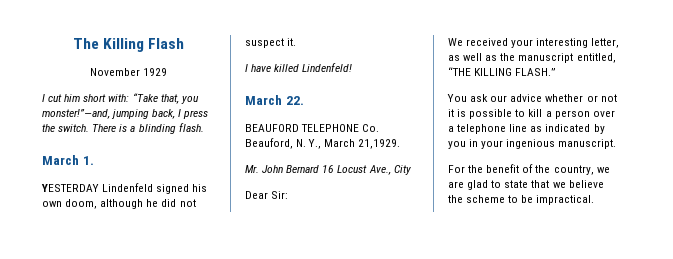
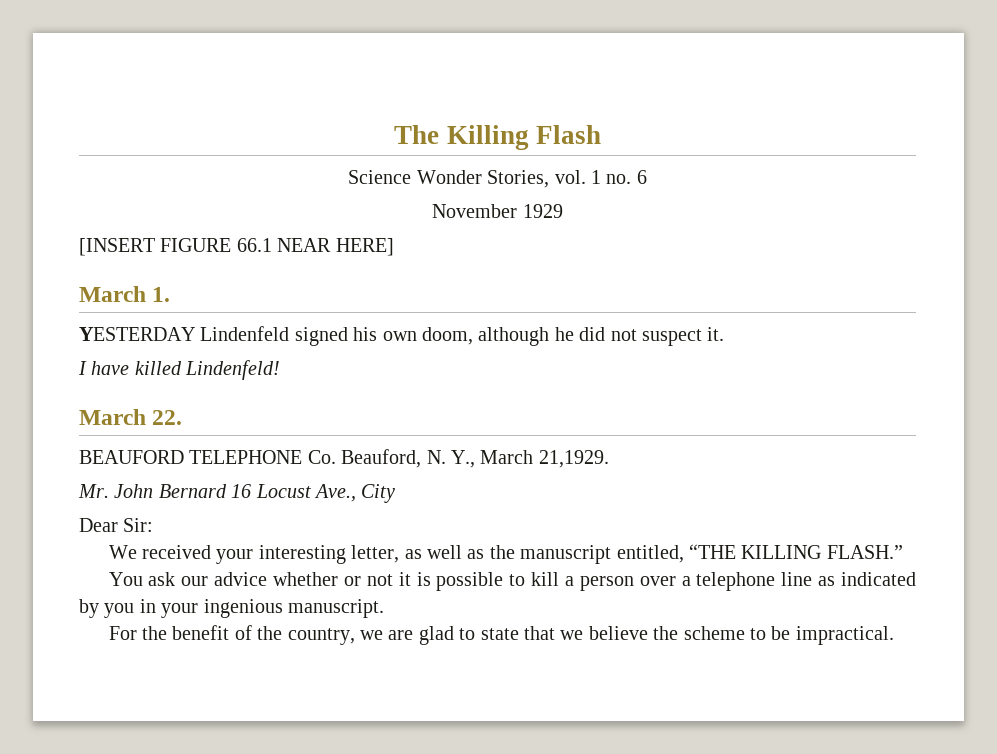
+ Science Wonder Stories, vol. 1 no. 6
  November 1929
- I cut him short with: “Take that, you monster!”—and, jumping back, I press the switch. There is a blinding flash.
+ [INSERT FIGURE 66.1 NEAR HERE]

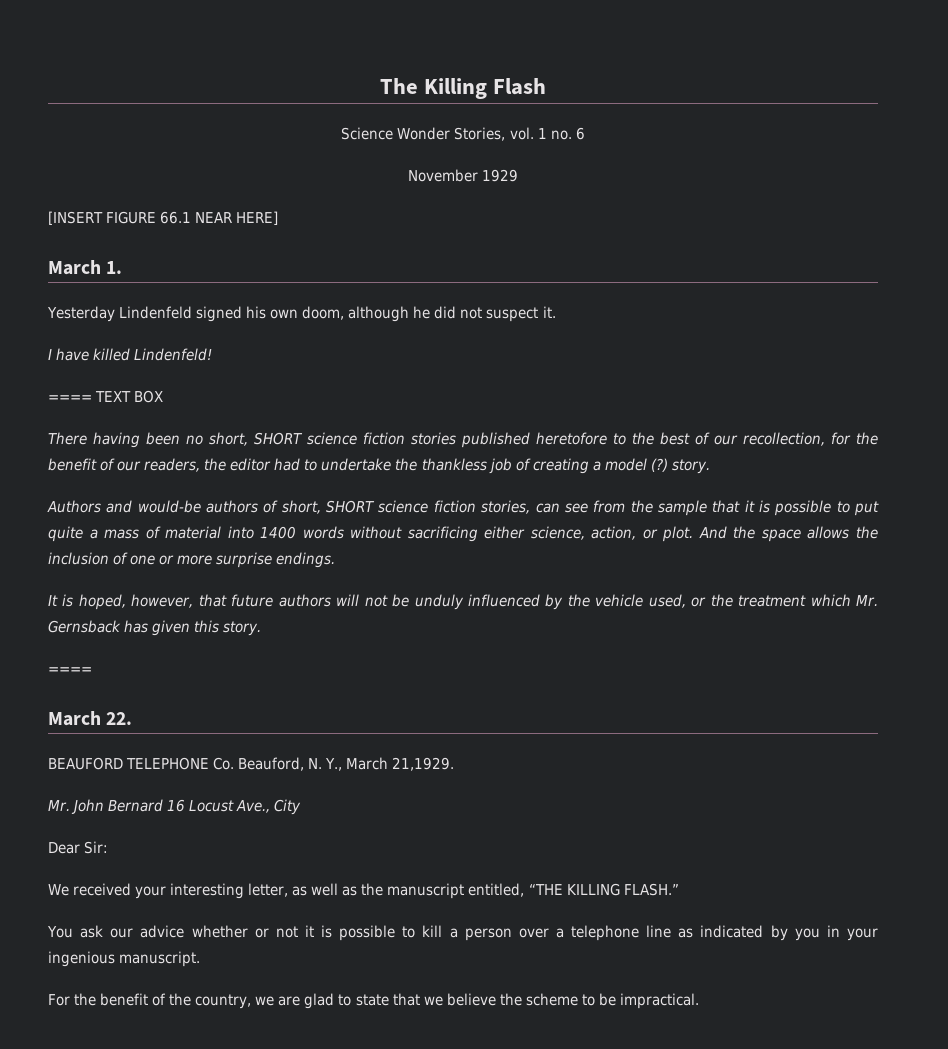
- YESTERDAY Lindenfeld signed his own doom, although he did not suspect it.
+ Yesterday Lindenfeld signed his own doom, although he did not suspect it.
+ ==== TEXT BOX
+ There having been no short, SHORT science fiction stories published heretofore to the best of our recollection, for the benefit of our readers, the editor had to undertake the thankless job of creating a model (?) story.
+ Authors and would-be authors of short, SHORT science fiction stories, can see from the sample that it is possible to put quite a mass of material into 1400 words without sacrificing either science, action, or plot. And the space allows the inclusion of one or more surprise endings.
+ It is hoped, however, that future authors will not be unduly influenced by the vehicle used, or the treatment which Mr. Gernsback has given this story.
+ ====

